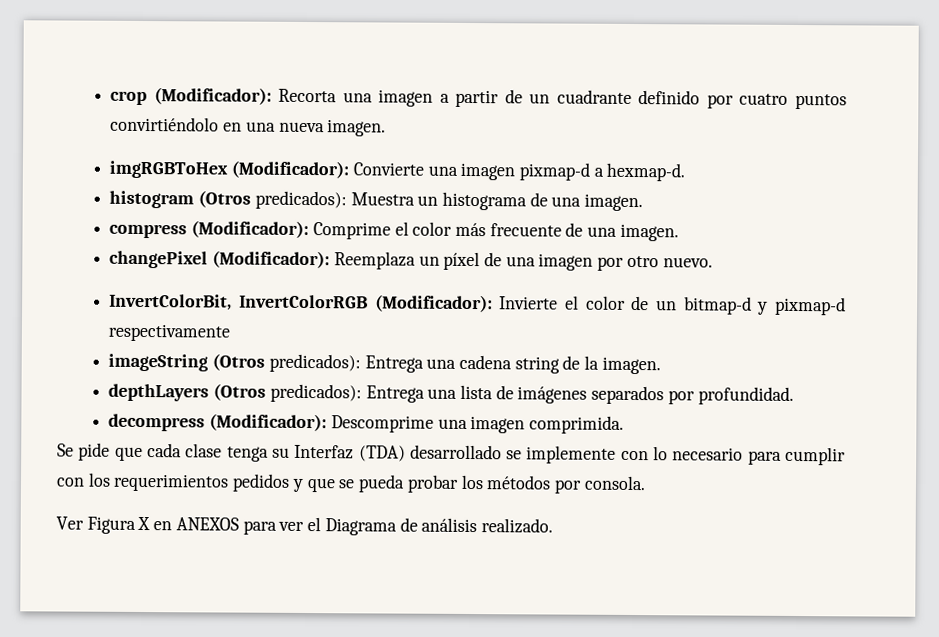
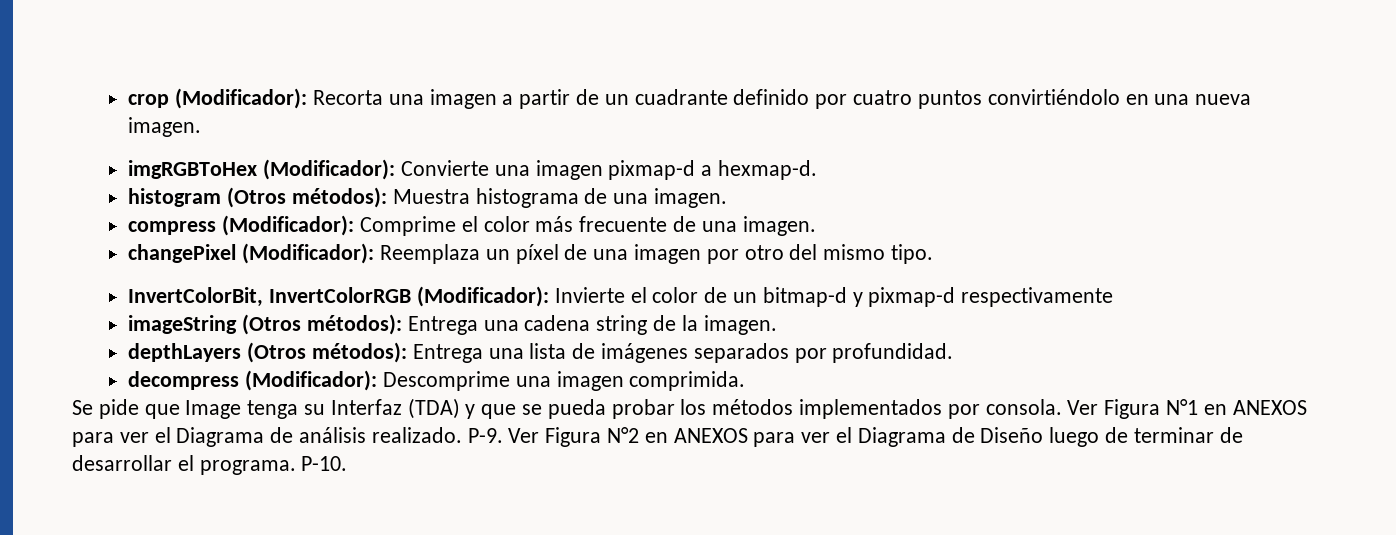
- histogram (Otros predicados): Muestra un histograma de una imagen.
+ histogram (Otros métodos): Muestra histograma de una imagen.
- changePixel (Modificador): Reemplaza un píxel de una imagen por otro nuevo.
+ changePixel (Modificador): Reemplaza un píxel de una imagen por otro del mismo tipo.
- imageString (Otros predicados): Entrega una cadena string de la imagen.
+ imageString (Otros métodos): Entrega una cadena string de la imagen.
- depthLayers (Otros predicados): Entrega una lista de imágenes separados por profundidad.
+ depthLayers (Otros métodos): Entrega una lista de imágenes separados por profundidad.
- Se pide que cada clase tenga su Interfaz (TDA) desarrollado se implemente con lo necesario para cumplir con los requerimientos pedidos y que se pueda probar los métodos por consola.
- Ver Figura X en ANEXOS para ver el Diagrama de análisis realizado.
+ Se pide que Image tenga su Interfaz (TDA) y que se pueda probar los métodos implementados por consola. Ver Figura N°1 en ANEXOS para ver el Diagrama de análisis realizado.
+ P-9. Ver Figura N°2 en ANEXOS para ver el Diagrama de Diseño luego de terminar de desarrollar el programa. P-10.

